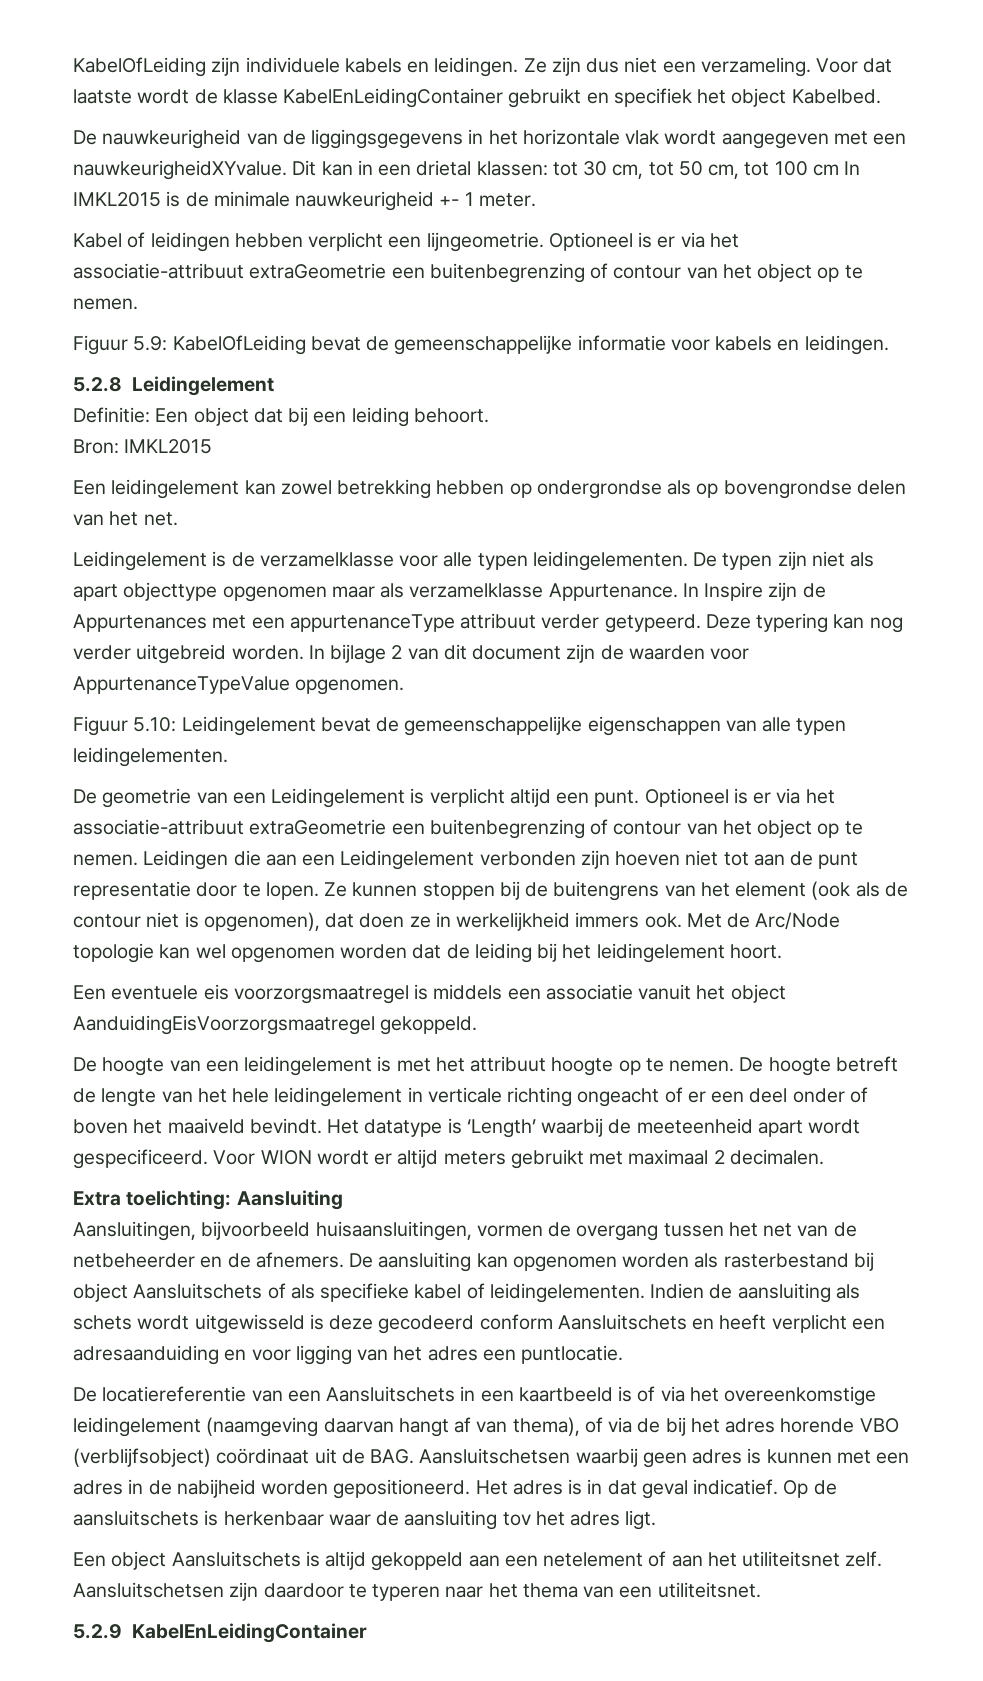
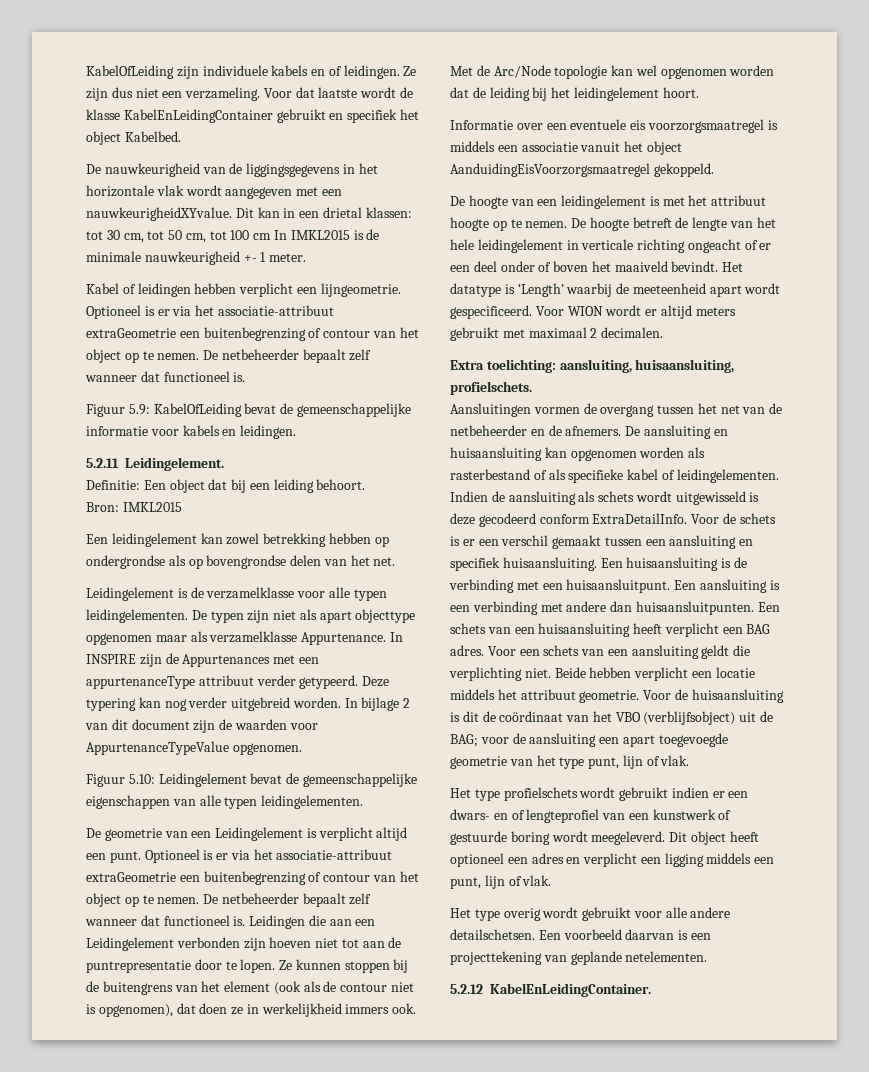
- KabelOfLeiding zijn individuele kabels en leidingen.
+ KabelOfLeiding zijn individuele kabels en of leidingen.
- Kabel of leidingen hebben verplicht een lijngeometrie. Optioneel is er via het associatie-attribuut extraGeometrie een buitenbegrenzing of contour van het object op te nemen.
+ Kabel of leidingen hebben verplicht een lijngeometrie. Optioneel is er via het associatie-attribuut extraGeometrie een buitenbegrenzing of contour van het object op te nemen. De netbeheerder bepaalt zelf wanneer dat functioneel is.
- 5.2.8 Leidingelement
+ 5.2.11 Leidingelement.
- In Inspire zijn de Appurtenances met een appurtenanceType attribuut verder getypeerd.
+ In INSPIRE zijn de Appurtenances met een appurtenanceType attribuut verder getypeerd.
- De geometrie van een Leidingelement is verplicht altijd een punt. Optioneel is er via het associatie-attribuut extraGeometrie een buitenbegrenzing of contour van het object op te nemen.
+ De geometrie van een Leidingelement is verplicht altijd een punt. Optioneel is er via het associatie-attribuut extraGeometrie een buitenbegrenzing of contour van het object op te nemen. De netbeheerder bepaalt zelf wanneer dat functioneel is.
- Leidingen die aan een Leidingelement verbonden zijn hoeven niet tot aan de punt representatie door te lopen.
+ Leidingen die aan een Leidingelement verbonden zijn hoeven niet tot aan de puntrepresentatie door te lopen.
- Een eventuele eis voorzorgsmaatregel is middels een associatie vanuit het object AanduidingEisVoorzorgsmaatregel gekoppeld.
+ Informatie over een eventuele eis voorzorgsmaatregel is middels een associatie vanuit het object AanduidingEisVoorzorgsmaatregel gekoppeld.
- Extra toelichting: Aansluiting
- Aansluitingen, bijvoorbeeld huisaansluitingen, vormen de overgang tussen het net van de netbeheerder en de afnemers.
+ Extra toelichting: aansluiting, huisaansluiting, profielschets.
+ Aansluitingen vormen de overgang tussen het net van de netbeheerder en de afnemers.
- De aansluiting kan opgenomen worden als rasterbestand bij object Aansluitschets of als specifieke kabel of leidingelementen.
+ De aansluiting en huisaansluiting kan opgenomen worden als rasterbestand of als specifieke kabel of leidingelementen.
- Indien de aansluiting als schets wordt uitgewisseld is deze gecodeerd conform Aansluitschets en heeft verplicht een adresaanduiding en voor ligging van het adres een puntlocatie.
- De locatiereferentie van een Aansluitschets in een kaartbeeld is of via het overeenkomstige leidingelement (naamgeving daarvan hangt af van thema), of via de bij het adres horende VBO (verblijfsobject) coördinaat uit de BAG. Aansluitschetsen waarbij geen adres is kunnen met een adres in de nabijheid worden gepositioneerd. Het adres is in dat geval indicatief. Op de aansluitschets is herkenbaar waar de aansluiting tov het adres ligt.
- Een object Aansluitschets is altijd gekoppeld aan een netelement of aan het utiliteitsnet zelf. Aansluitschetsen zijn daardoor te typeren naar het thema van een utiliteitsnet.
- 5.2.9 KabelEnLeidingContainer
+ Indien de aansluiting als schets wordt uitgewisseld is deze gecodeerd conform ExtraDetailInfo. Voor de schets is er een verschil gemaakt tussen een aansluiting en specifiek huisaansluiting. Een huisaansluiting is de verbinding met een huisaansluitpunt. Een aansluiting is een verbinding met andere dan huisaansluitpunten. Een schets van een huisaansluiting heeft verplicht een BAG adres. Voor een schets van een aansluiting geldt die verplichting niet. Beide hebben verplicht een locatie middels het attribuut geometrie. Voor de huisaansluiting is dit de coördinaat van het VBO (verblijfsobject) uit de BAG; voor de aansluiting een apart toegevoegde geometrie van het type punt, lijn of vlak.
+ Het type profielschets wordt gebruikt indien er een dwars- en of lengteprofiel van een kunstwerk of gestuurde boring wordt meegeleverd. Dit object heeft optioneel een adres en verplicht een ligging middels een punt, lijn of vlak.
+ Het type overig wordt gebruikt voor alle andere detailschetsen. Een voorbeeld daarvan is een projecttekening van geplande netelementen.
+ 5.2.12 KabelEnLeidingContainer.

